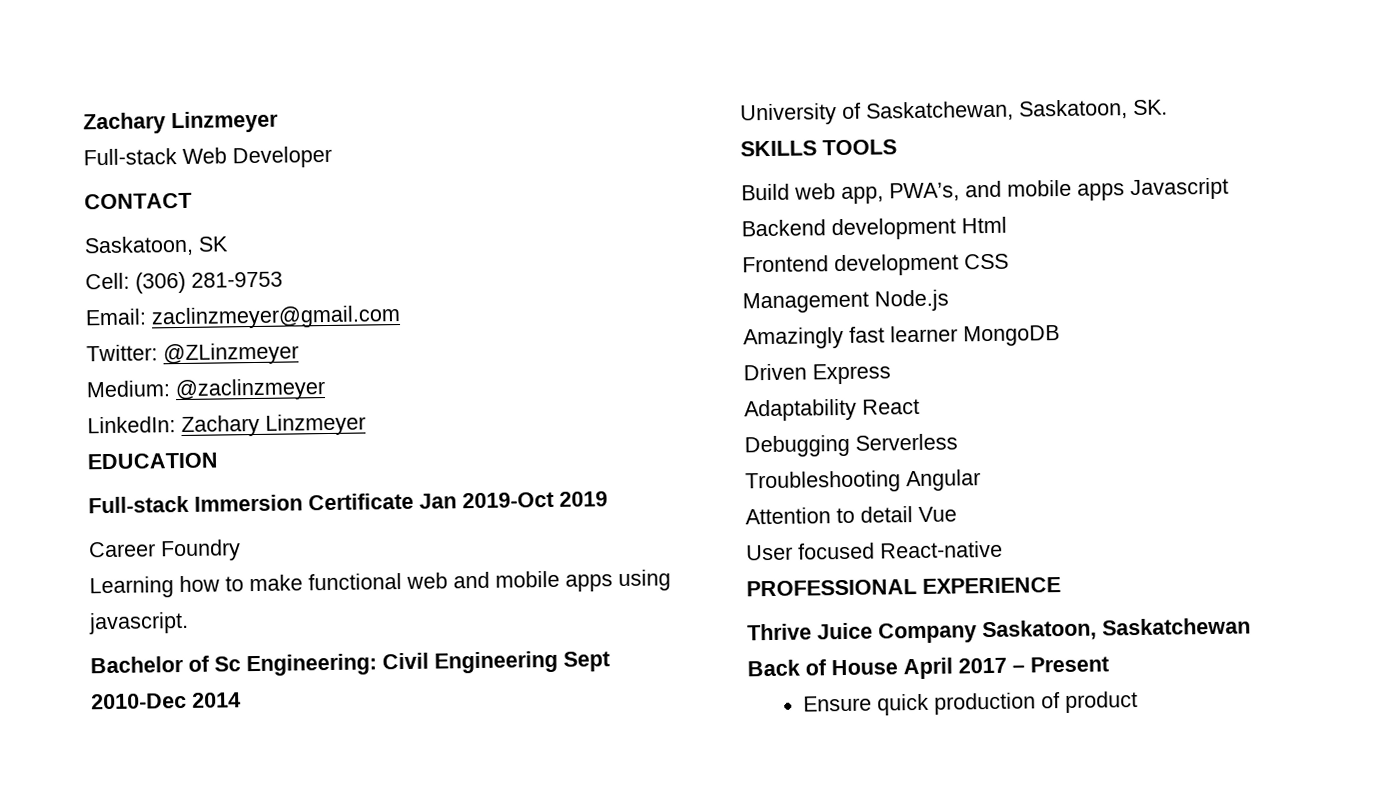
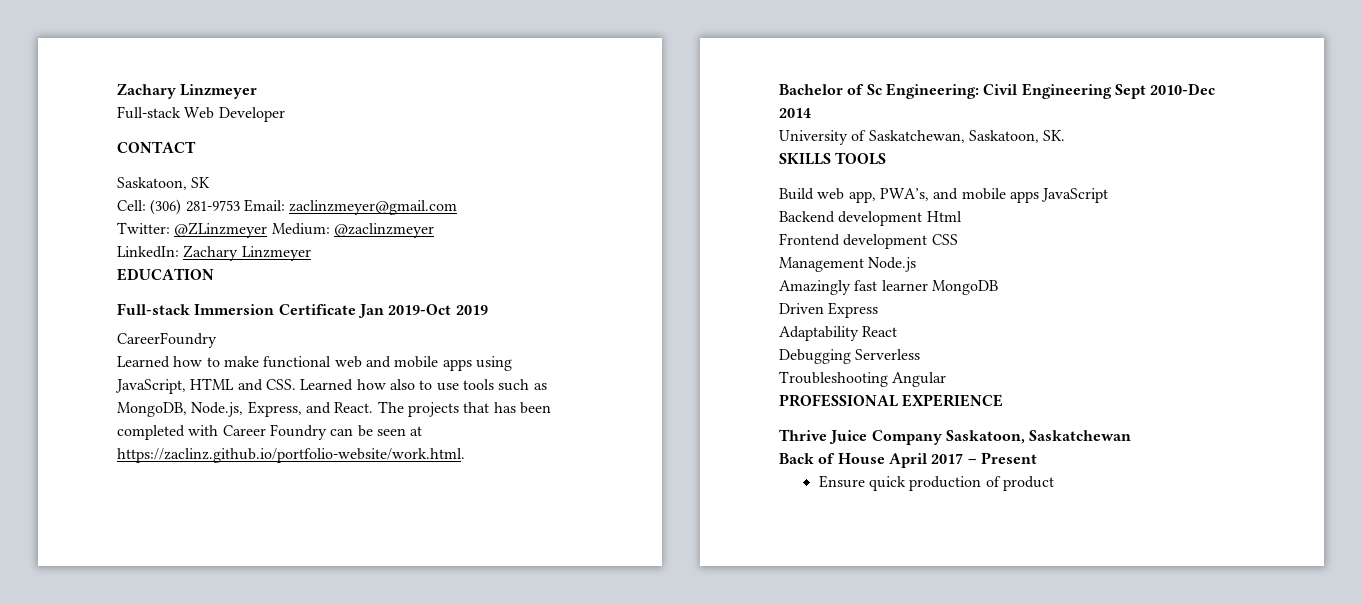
- Cell: (306) 281-9753
- Email: zaclinzmeyer@gmail.com
+ Cell: (306) 281-9753 Email: zaclinzmeyer@gmail.com
- Twitter: @ZLinzmeyer
- Medium: @zaclinzmeyer
+ Twitter: @ZLinzmeyer Medium: @zaclinzmeyer
- Career Foundry
- Learning how to make functional web and mobile apps using javascript.
+ CareerFoundry
+ Learned how to make functional web and mobile apps using JavaScript, HTML and CSS. Learned how also to use tools such as MongoDB, Node.js, Express, and React. The projects that has been completed with Career Foundry can be seen at https://zaclinz.github.io/portfolio-website/work.html.
- Build web app, PWA’s, and mobile apps Javascript
+ Build web app, PWA’s, and mobile apps JavaScript
- Attention to detail Vue
- User focused React-native

